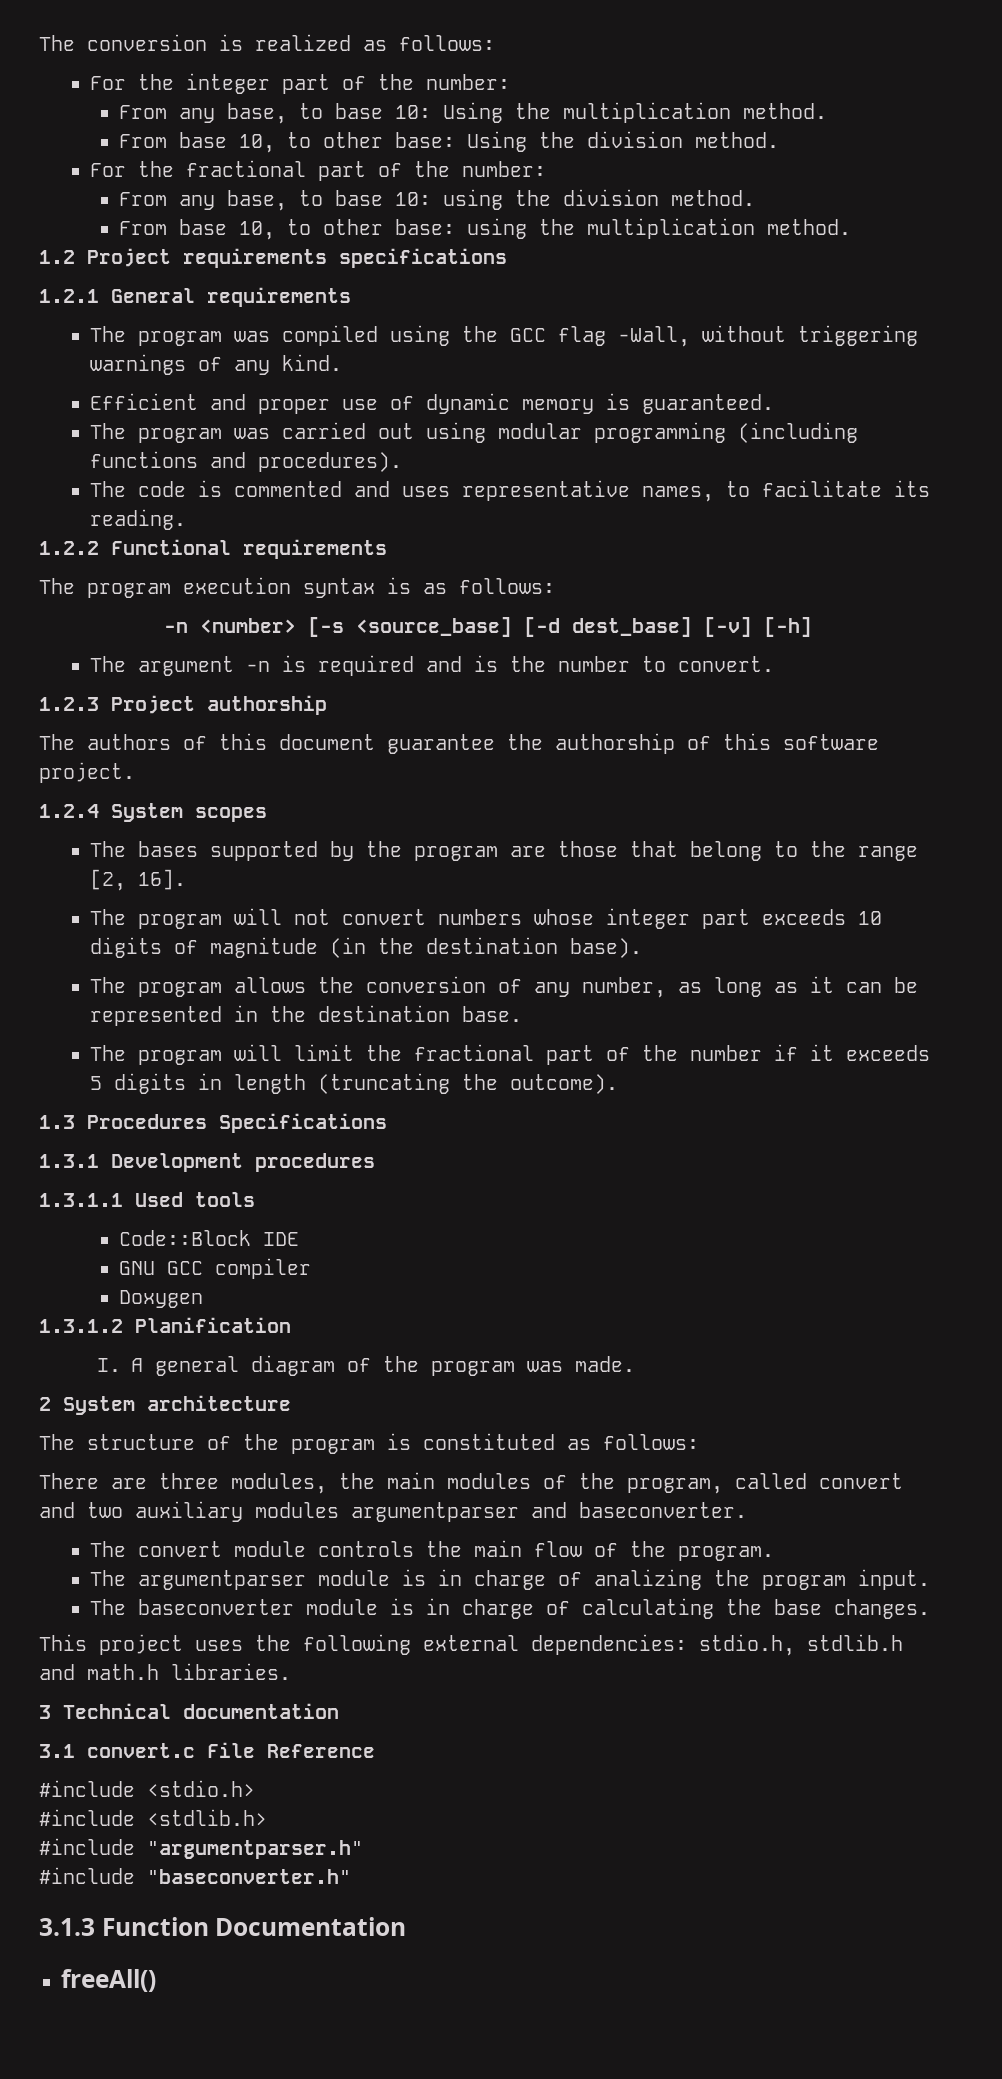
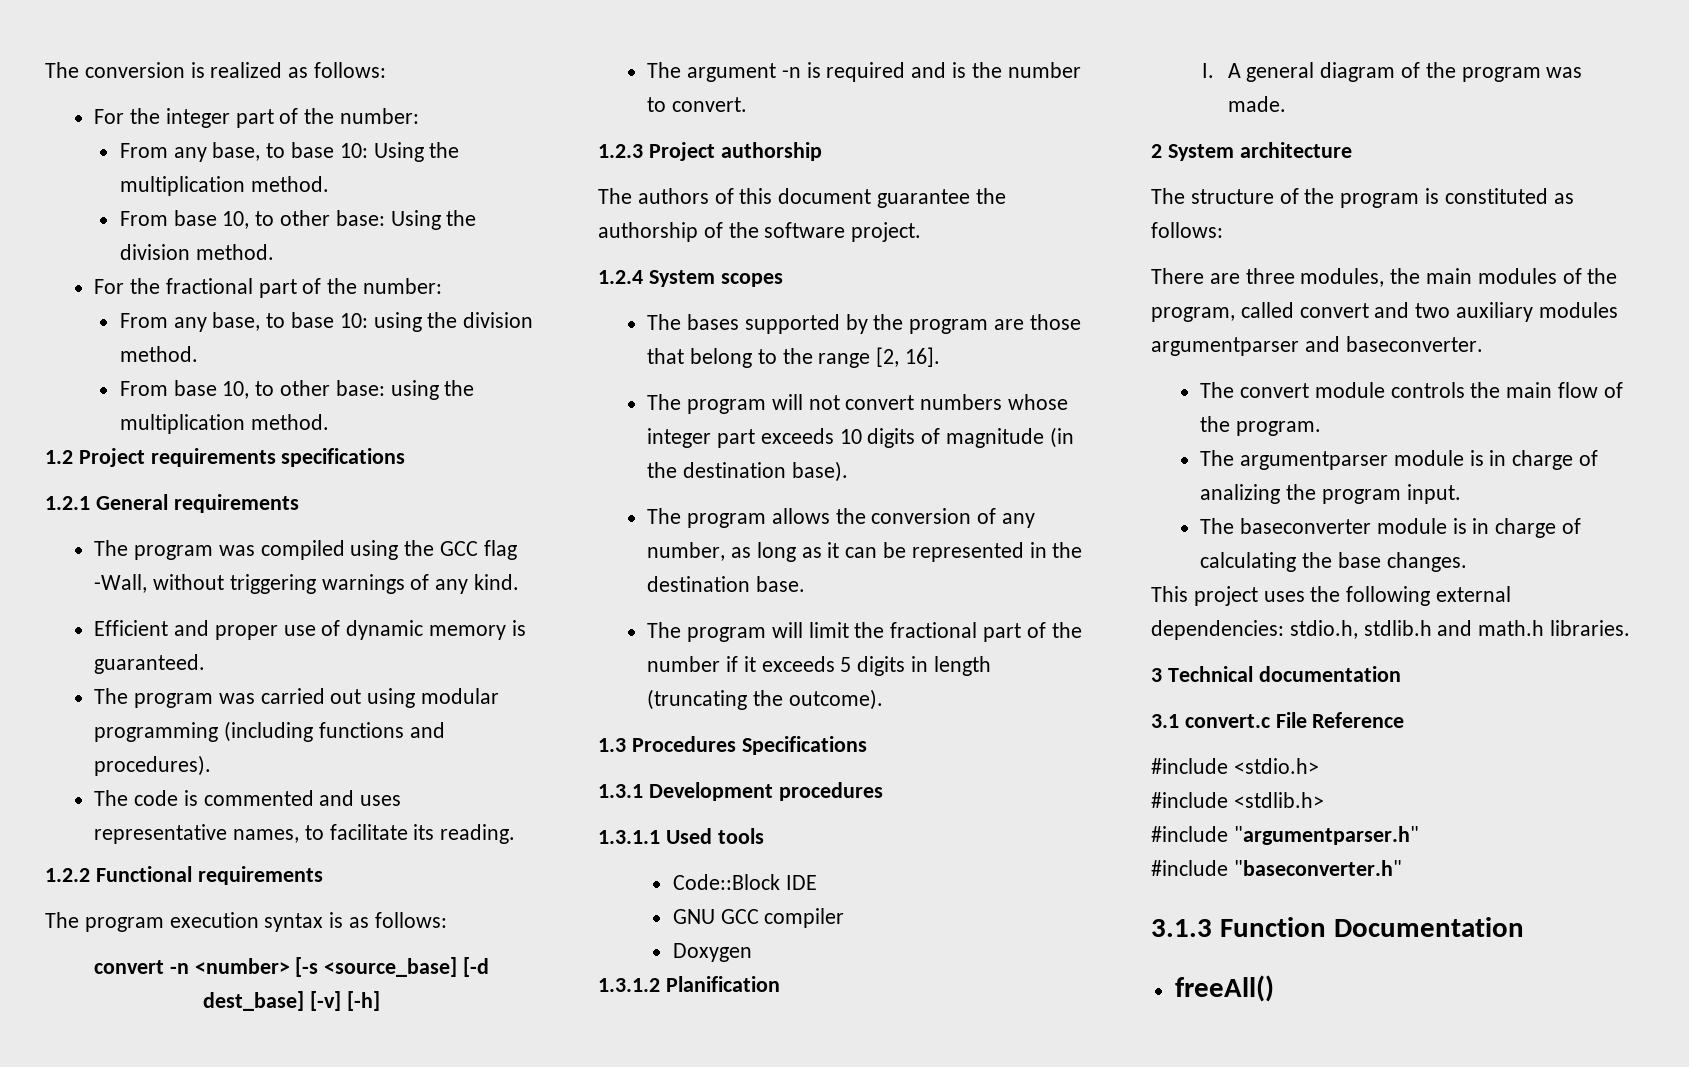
- -n <number> [-s <source_base] [-d dest_base] [-v] [-h]
+ convert -n <number> [-s <source_base] [-d dest_base] [-v] [-h]
- The authors of this document guarantee the authorship of this software project.
+ The authors of this document guarantee the authorship of the software project.

